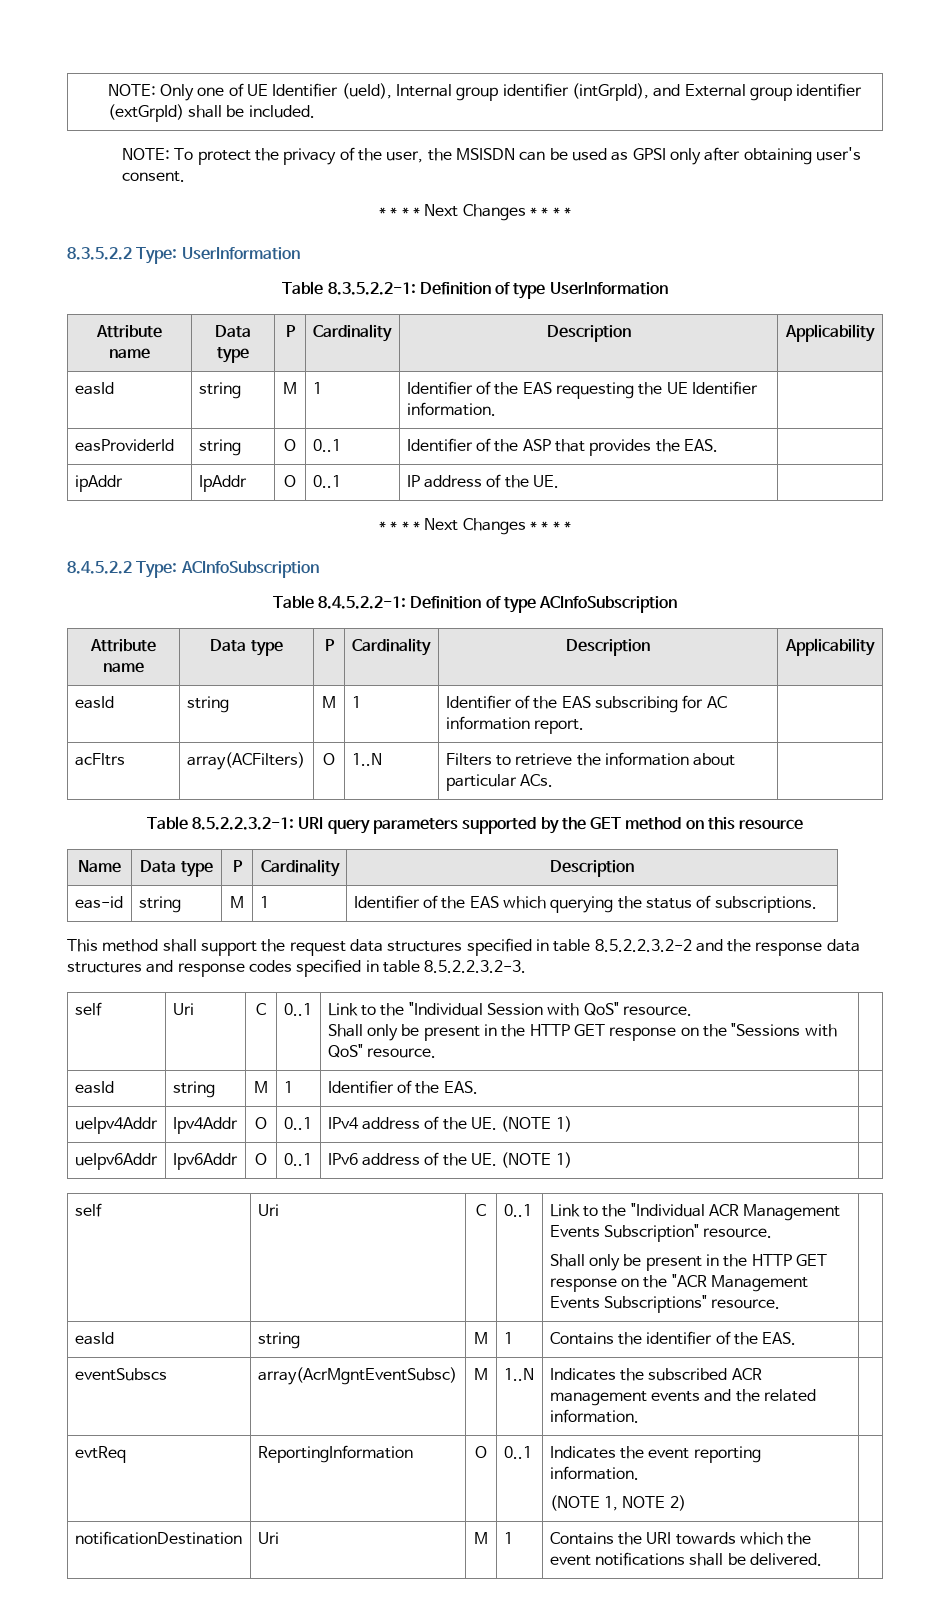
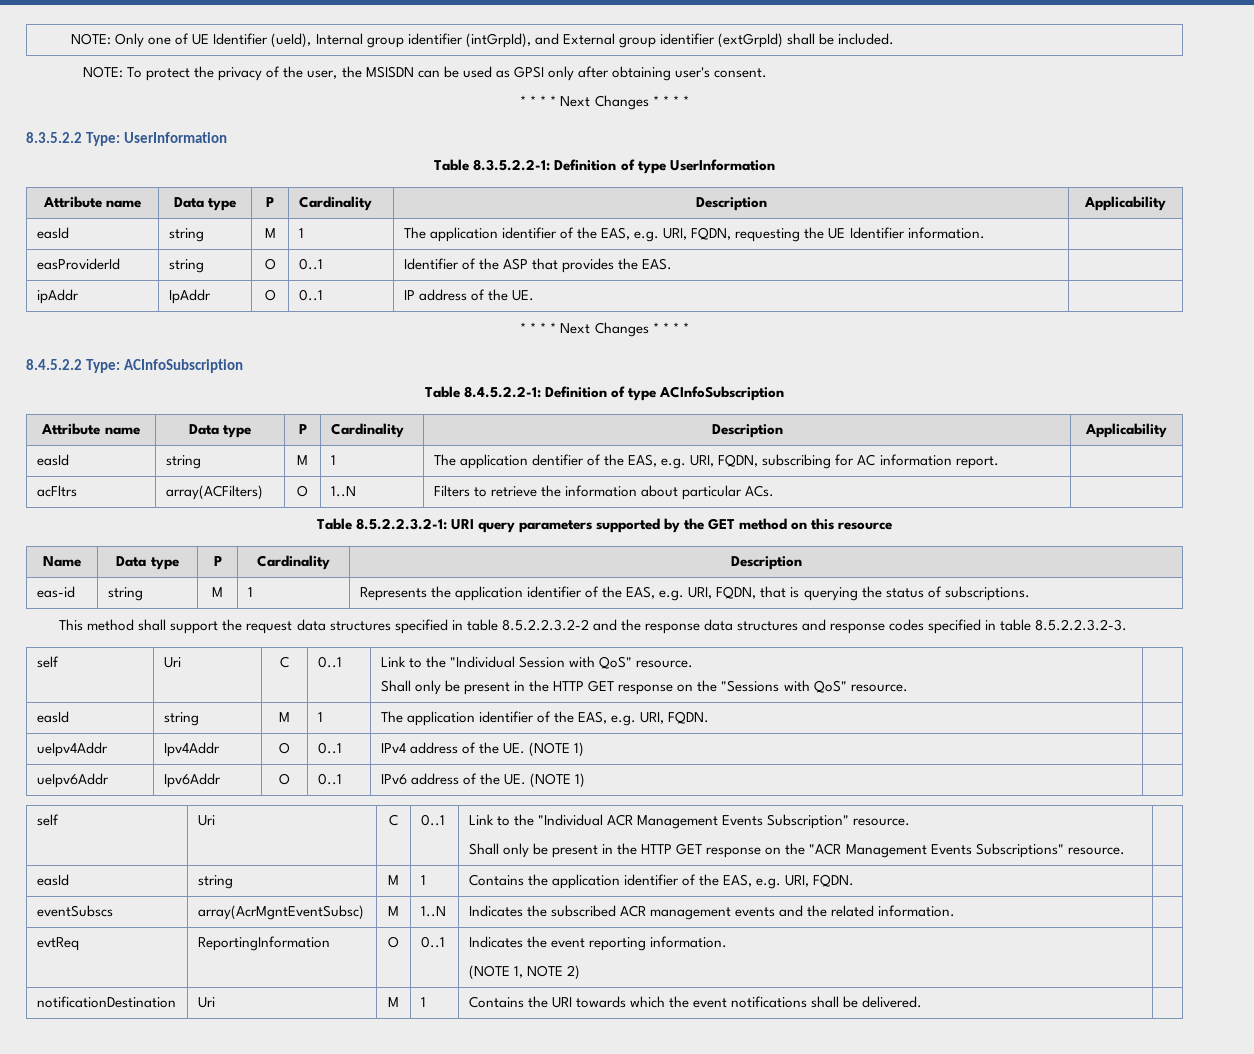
- easId | string | M | 1 | Identifier of the EAS requesting the UE Identifier information. |
+ easId | string | M | 1 | The application identifier of the EAS, e.g. URI, FQDN, requesting the UE Identifier information. |
- easId | string | M | 1 | Identifier of the EAS subscribing for AC information report. |
+ easId | string | M | 1 | The application dentifier of the EAS, e.g. URI, FQDN, subscribing for AC information report. |
- eas-id | string | M | 1 | Identifier of the EAS which querying the status of subscriptions.
+ eas-id | string | M | 1 | Represents the application identifier of the EAS, e.g. URI, FQDN, that is querying the status of subscriptions.
- easId | string | M | 1 | Identifier of the EAS. |
+ easId | string | M | 1 | The application identifier of the EAS, e.g. URI, FQDN. |
- easId | string | M | 1 | Contains the identifier of the EAS. |
+ easId | string | M | 1 | Contains the application identifier of the EAS, e.g. URI, FQDN. |

